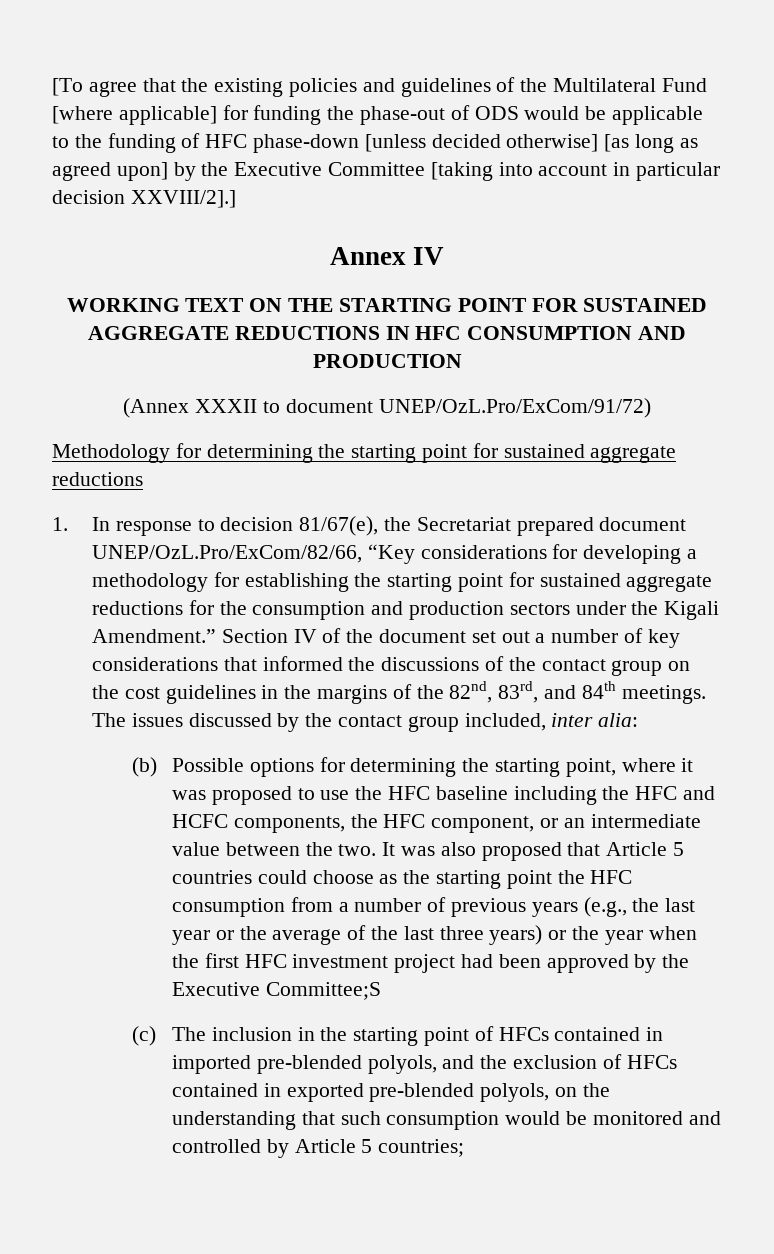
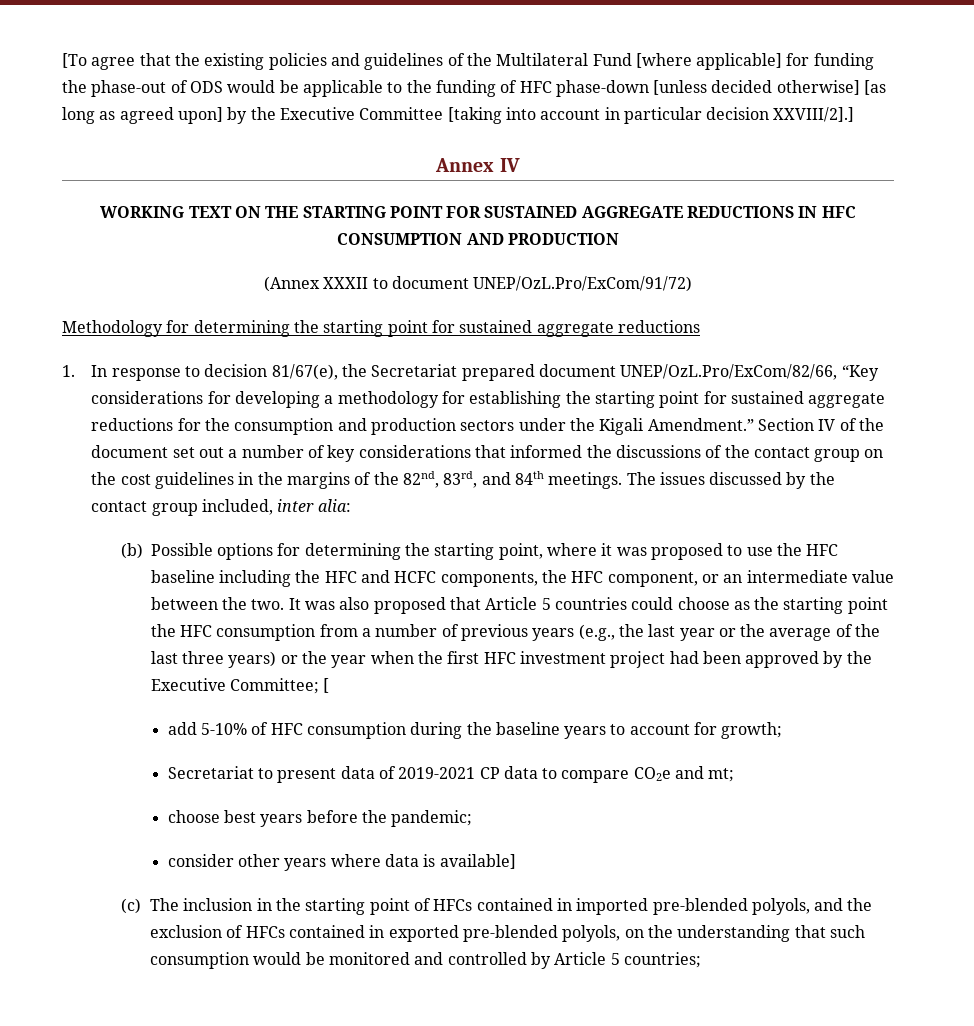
- It was also proposed that Article 5 countries could choose as the starting point the HFC consumption from a number of previous years (e.g., the last year or the average of the last three years) or the year when the first HFC investment project had been approved by the Executive Committee;S
+ It was also proposed that Article 5 countries could choose as the starting point the HFC consumption from a number of previous years (e.g., the last year or the average of the last three years) or the year when the first HFC investment project had been approved by the Executive Committee; [
+ add 5-10% of HFC consumption during the baseline years to account for growth;
+ Secretariat to present data of 2019-2021 CP data to compare CO2e and mt;
+ choose best years before the pandemic;
+ consider other years where data is available]

